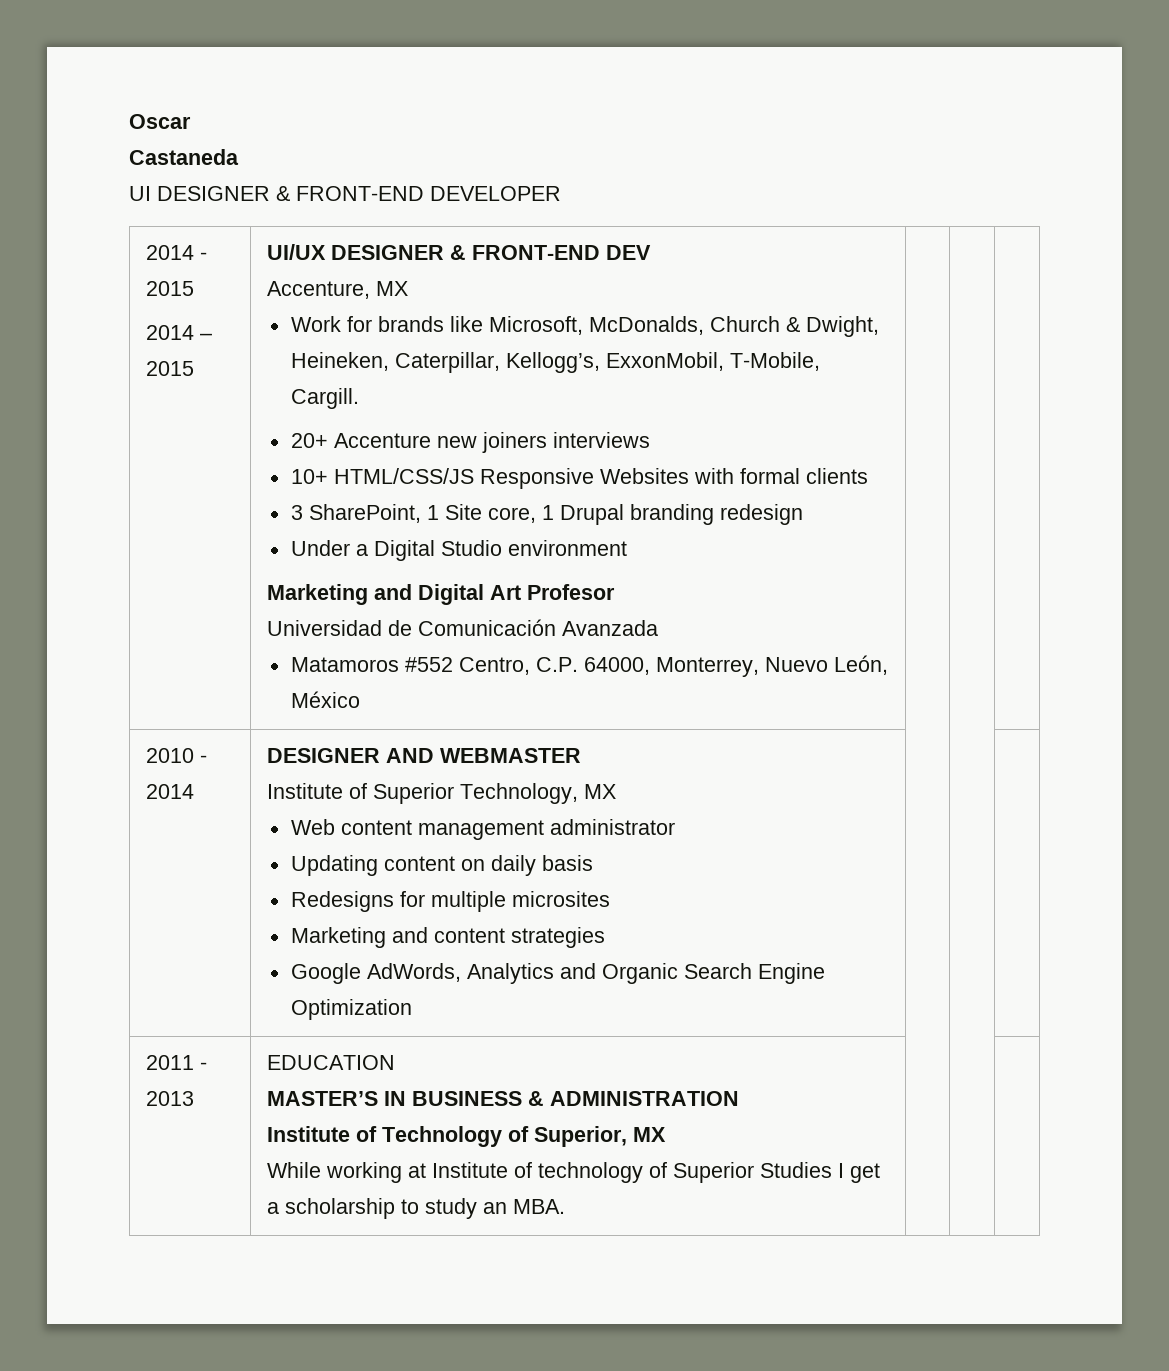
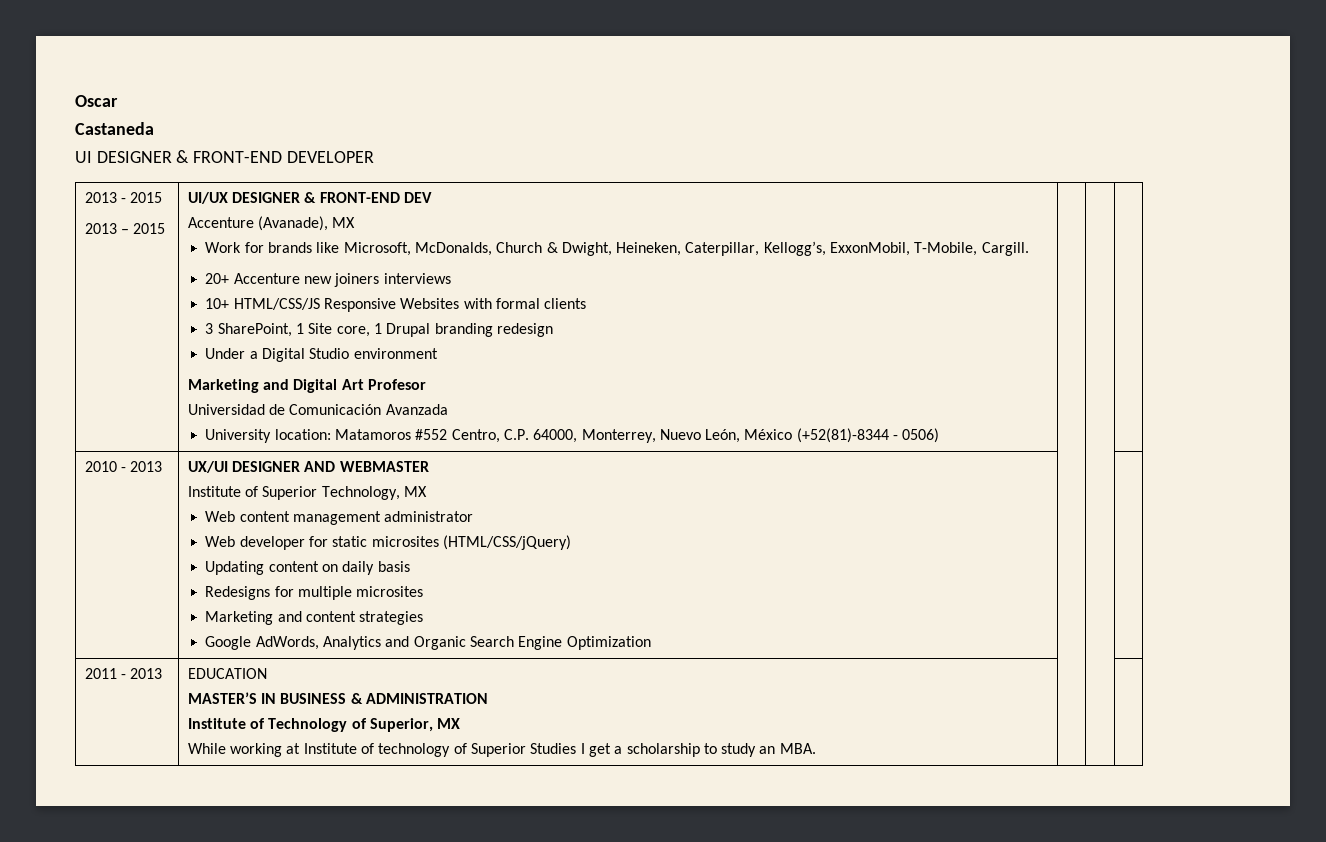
  UI DESIGNER & FRONT-END DEVELOPER
- 2014 - 2015
- 2014 – 2015
+ 2013 - 2015
+ 2013 – 2015
- Accenture, MX
+ Accenture (Avanade), MX
- Matamoros #552 Centro, C.P. 64000, Monterrey, Nuevo León, México
+ University location: Matamoros #552 Centro, C.P. 64000, Monterrey, Nuevo León, México (+52(81)-8344 - 0506)
- 2010 - 2014 | DESIGNER AND WEBMASTER
+ 2010 - 2013 | UX/UI DESIGNER AND WEBMASTER
+ Web developer for static microsites (HTML/CSS/jQuery)

